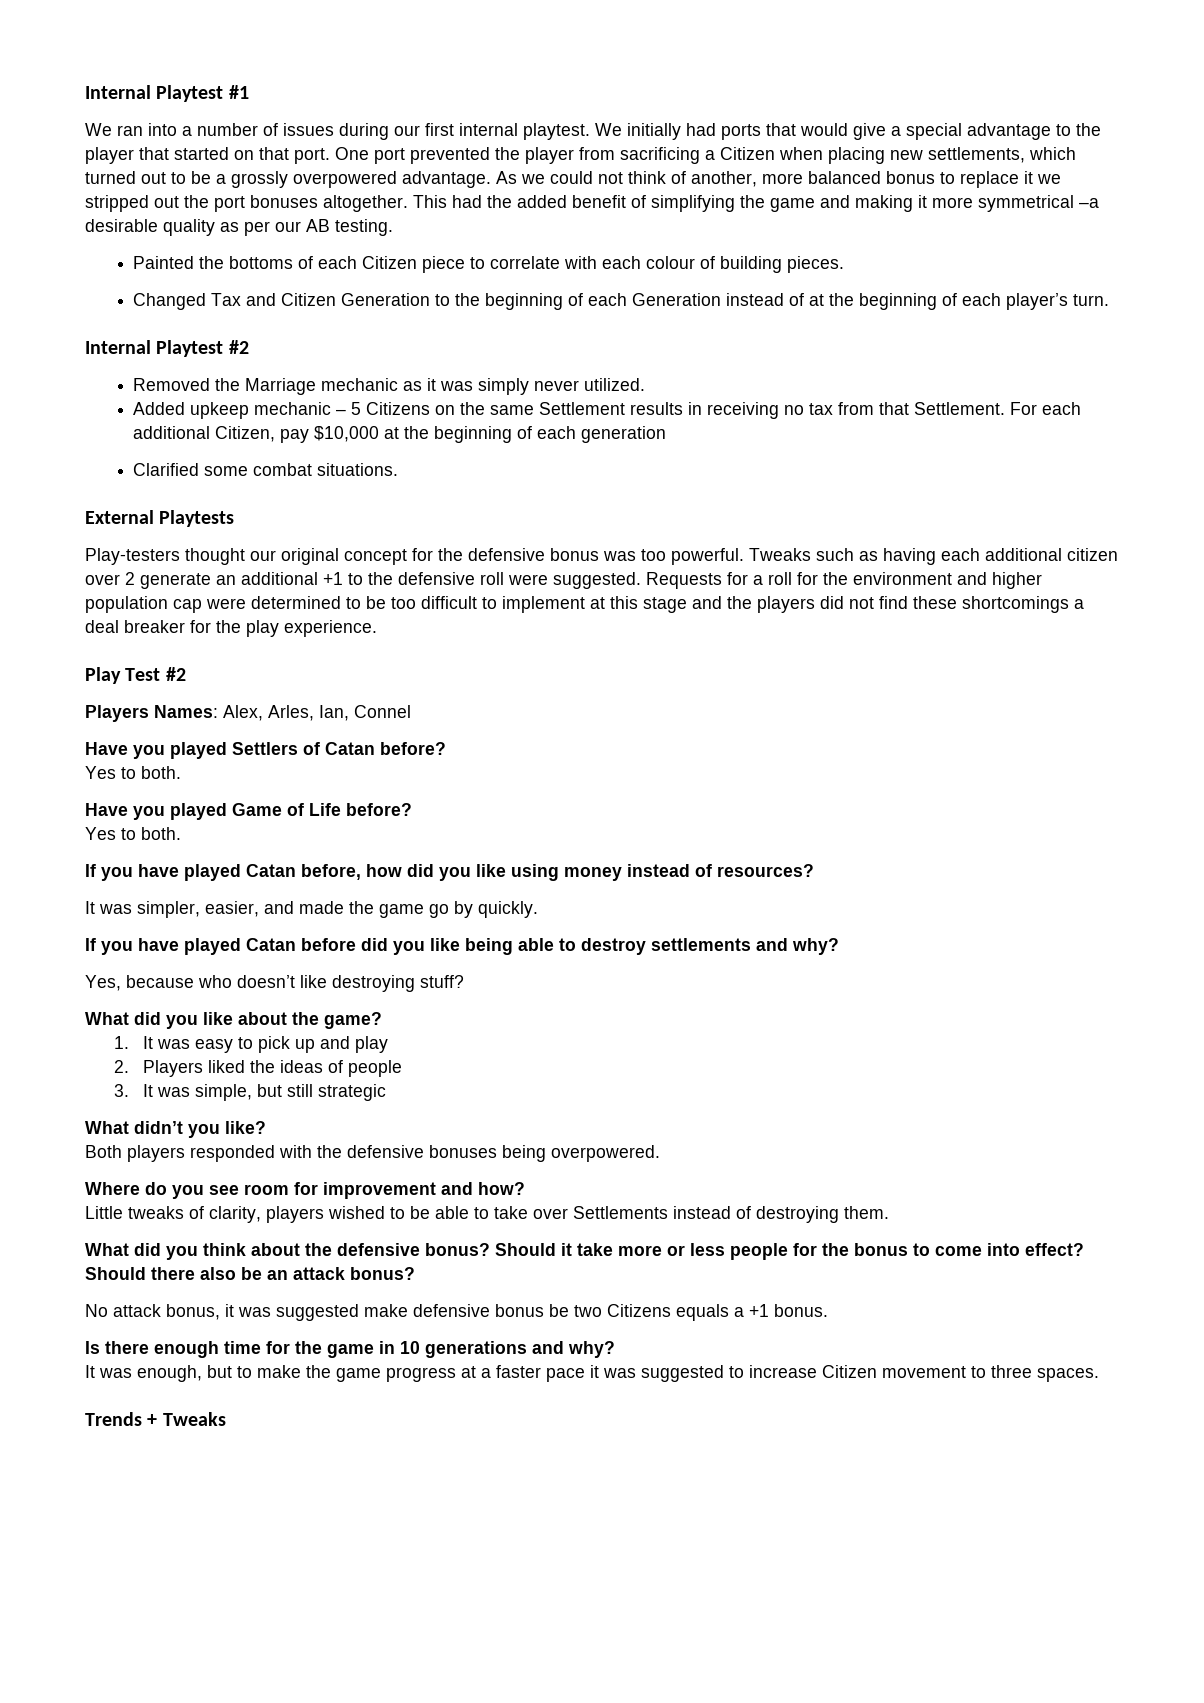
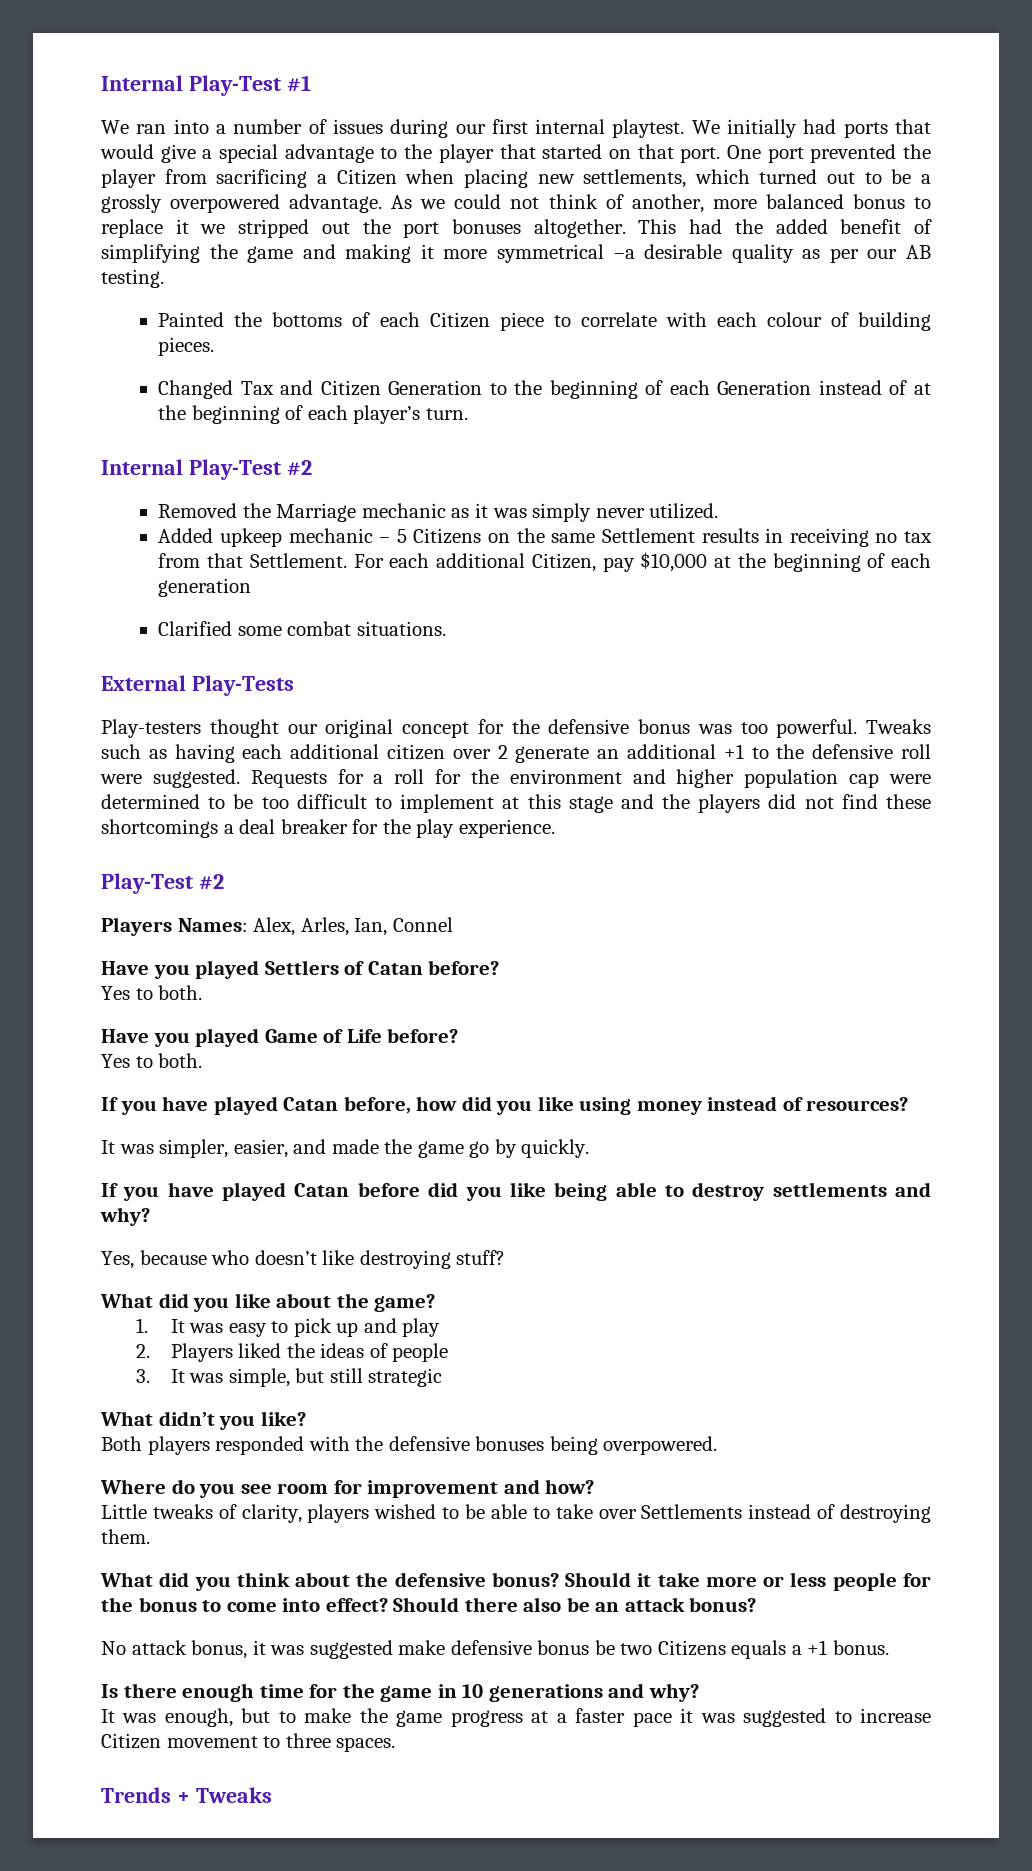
- Internal Playtest #1
+ Internal Play-Test #1
- Internal Playtest #2
+ Internal Play-Test #2
- External Playtests
+ External Play-Tests
  Requests for a roll for the environment and higher population cap were determined to be too difficult to implement at this stage and the players did not find these shortcomings a deal breaker for the play experience.
- Play Test #2
+ Play-Test #2

